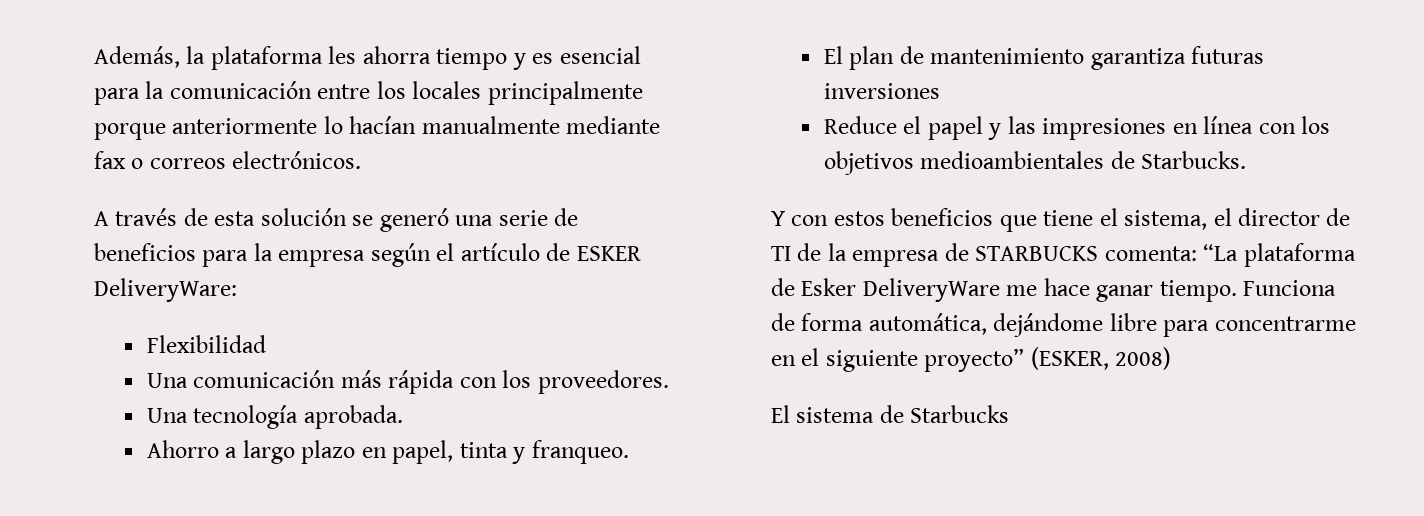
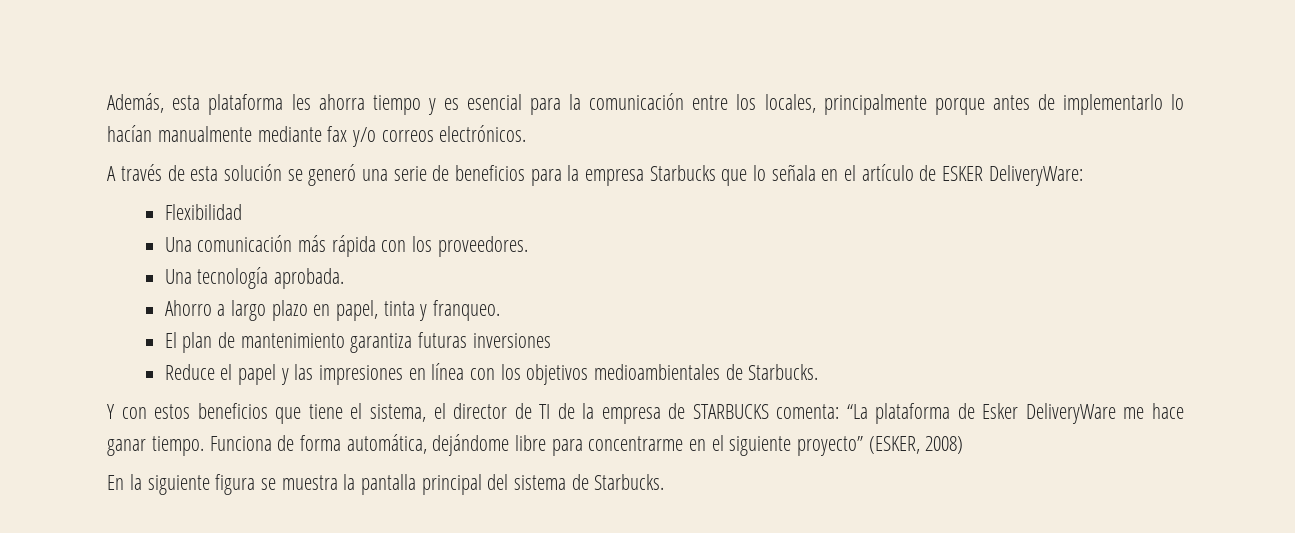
- Además, la plataforma les ahorra tiempo y es esencial para la comunicación entre los locales principalmente porque anteriormente lo hacían manualmente mediante fax o correos electrónicos.
+ Además, esta plataforma les ahorra tiempo y es esencial para la comunicación entre los locales, principalmente porque antes de implementarlo lo hacían manualmente mediante fax y/o correos electrónicos.
- A través de esta solución se generó una serie de beneficios para la empresa según el artículo de ESKER DeliveryWare:
+ A través de esta solución se generó una serie de beneficios para la empresa Starbucks que lo señala en el artículo de ESKER DeliveryWare:
- El sistema de Starbucks
+ En la siguiente figura se muestra la pantalla principal del sistema de Starbucks.

